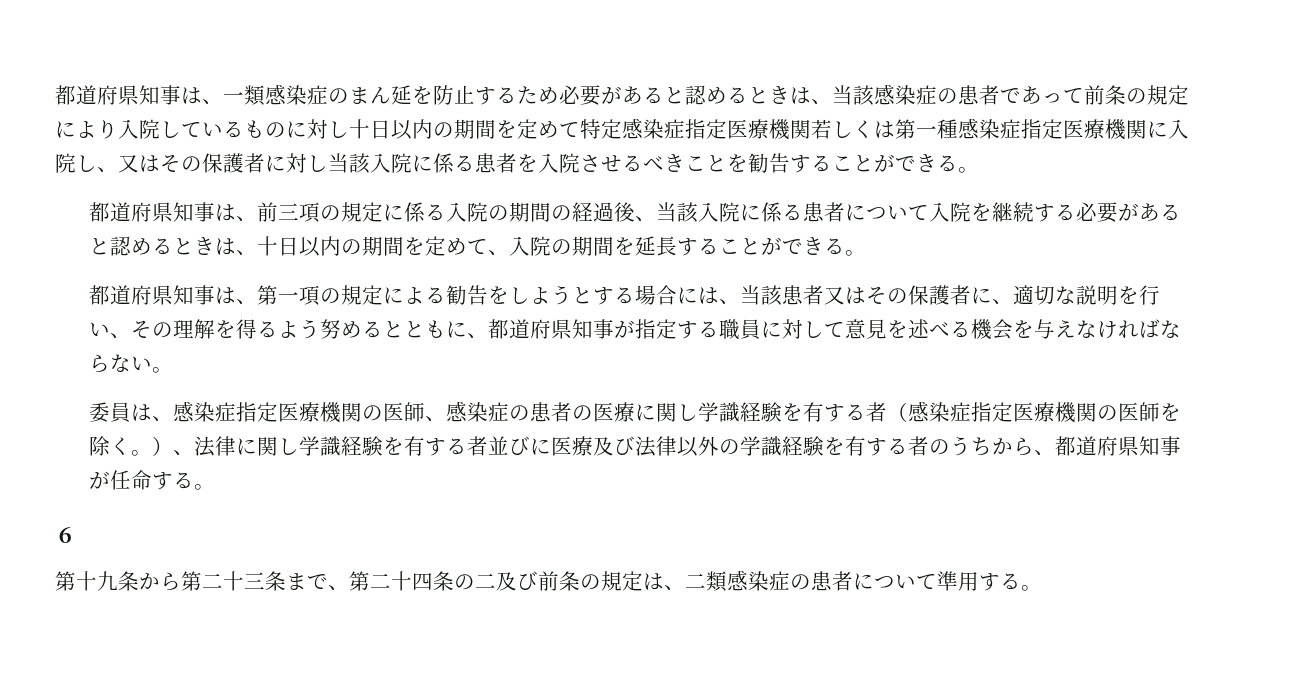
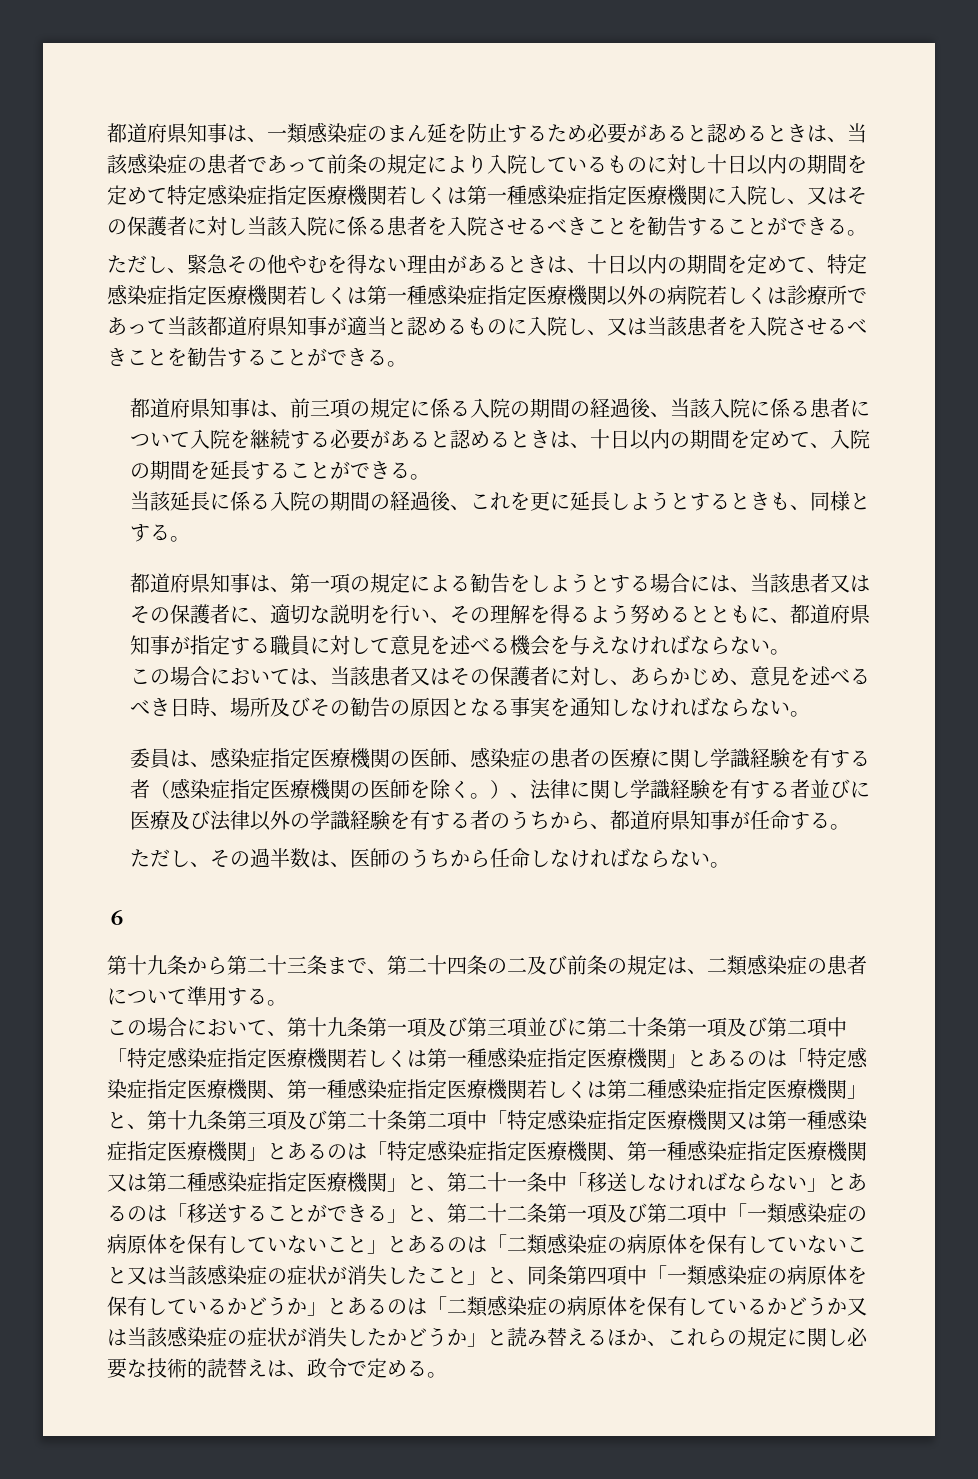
+ ただし、緊急その他やむを得ない理由があるときは、十日以内の期間を定めて、特定感染症指定医療機関若しくは第一種感染症指定医療機関以外の病院若しくは診療所であって当該都道府県知事が適当と認めるものに入院し、又は当該患者を入院させるべきことを勧告することができる。
+ 当該延長に係る入院の期間の経過後、これを更に延長しようとするときも、同様とする。
+ この場合においては、当該患者又はその保護者に対し、あらかじめ、意見を述べるべき日時、場所及びその勧告の原因となる事実を通知しなければならない。
+ ただし、その過半数は、医師のうちから任命しなければならない。
+ この場合において、第十九条第一項及び第三項並びに第二十条第一項及び第二項中「特定感染症指定医療機関若しくは第一種感染症指定医療機関」とあるのは「特定感染症指定医療機関、第一種感染症指定医療機関若しくは第二種感染症指定医療機関」と、第十九条第三項及び第二十条第二項中「特定感染症指定医療機関又は第一種感染症指定医療機関」とあるのは「特定感染症指定医療機関、第一種感染症指定医療機関又は第二種感染症指定医療機関」と、第二十一条中「移送しなければならない」とあるのは「移送することができる」と、第二十二条第一項及び第二項中「一類感染症の病原体を保有していないこと」とあるのは「二類感染症の病原体を保有していないこと又は当該感染症の症状が消失したこと」と、同条第四項中「一類感染症の病原体を保有しているかどうか」とあるのは「二類感染症の病原体を保有しているかどうか又は当該感染症の症状が消失したかどうか」と読み替えるほか、これらの規定に関し必要な技術的読替えは、政令で定める。

